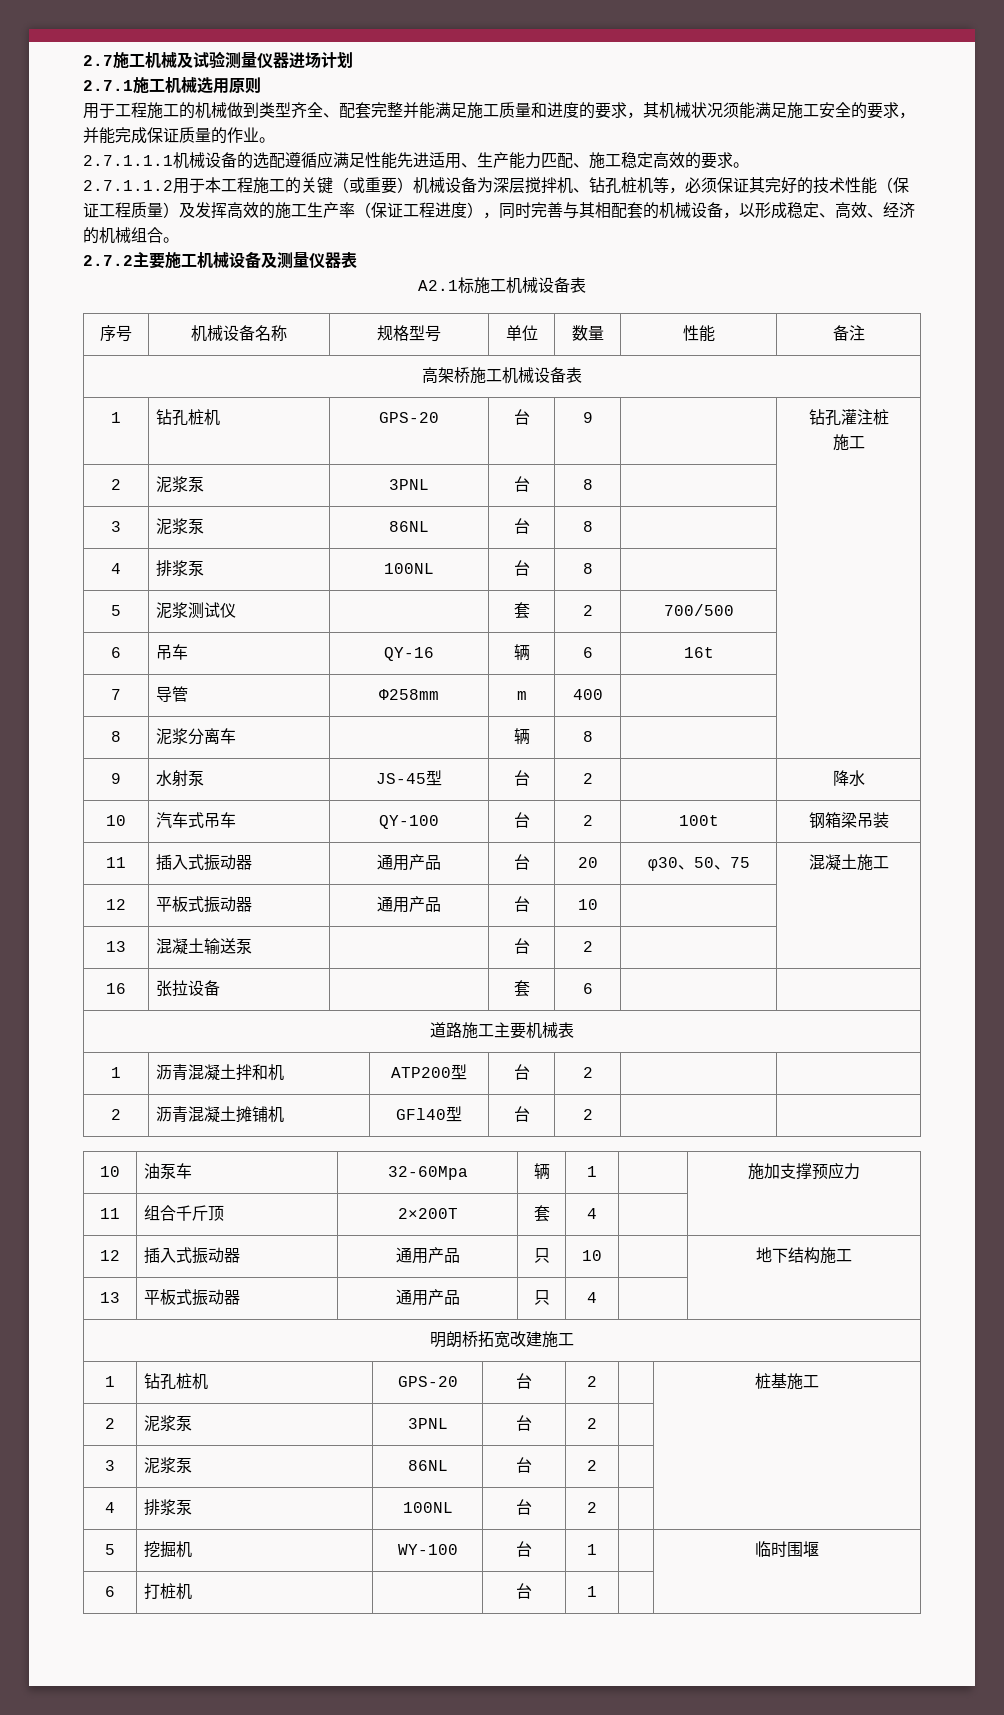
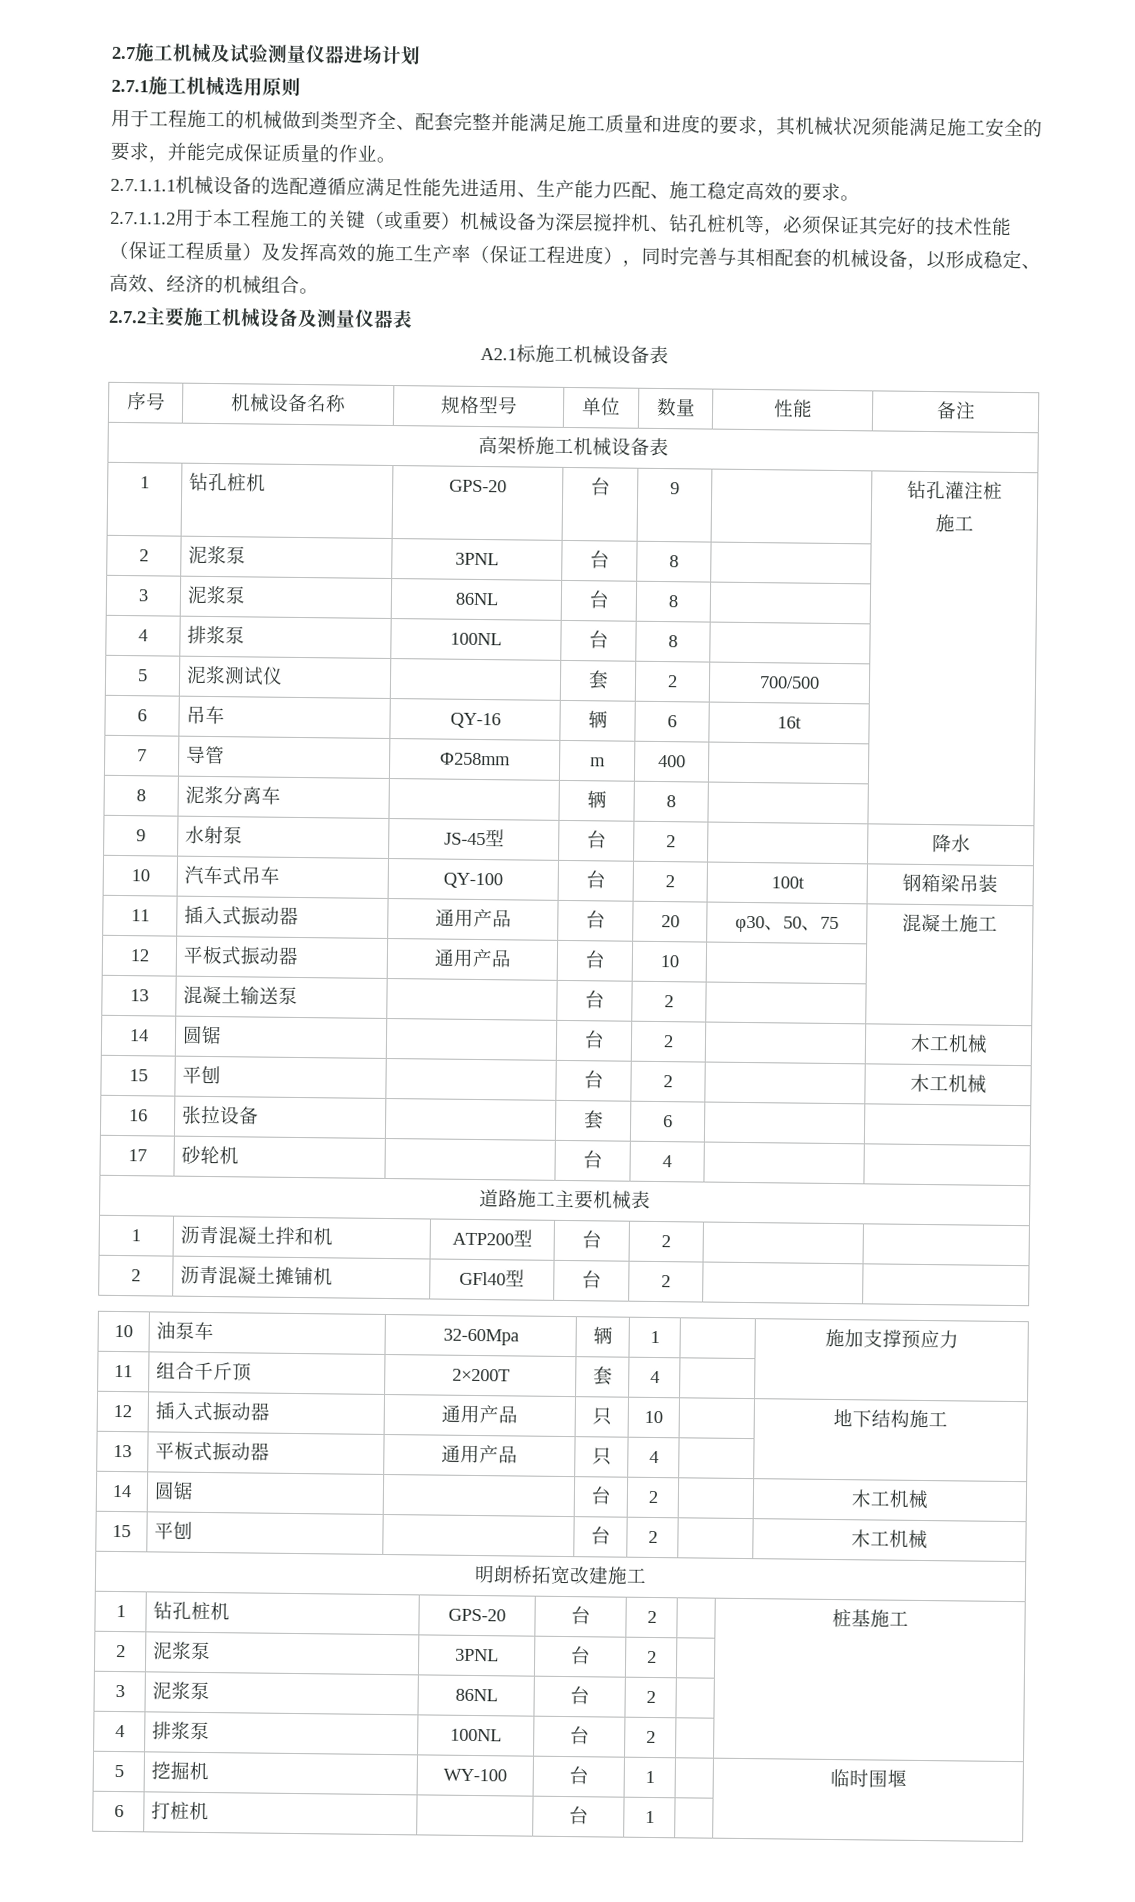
  13 | 混凝土输送泵 | | 台 | 2 | |
+ 14 | 圆锯 | | 台 | 2 | | 木工机械
+ 15 | 平刨 | | 台 | 2 | | 木工机械
+ 17 | 砂轮机 | | 台 | 4 | |
  13 | 平板式振动器 | 通用产品 | 只 | 4 | |
+ 14 | 圆锯 | | 台 | 2 | | 木工机械
+ 15 | 平刨 | | 台 | 2 | | 木工机械

